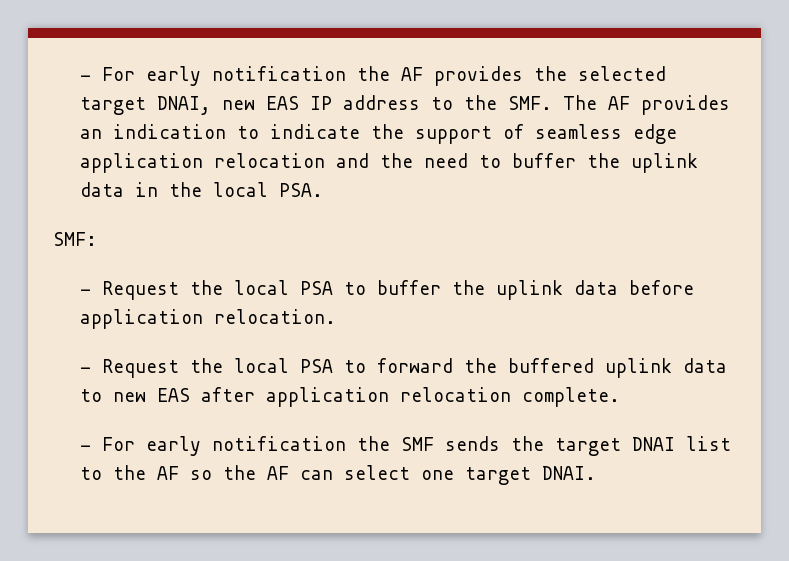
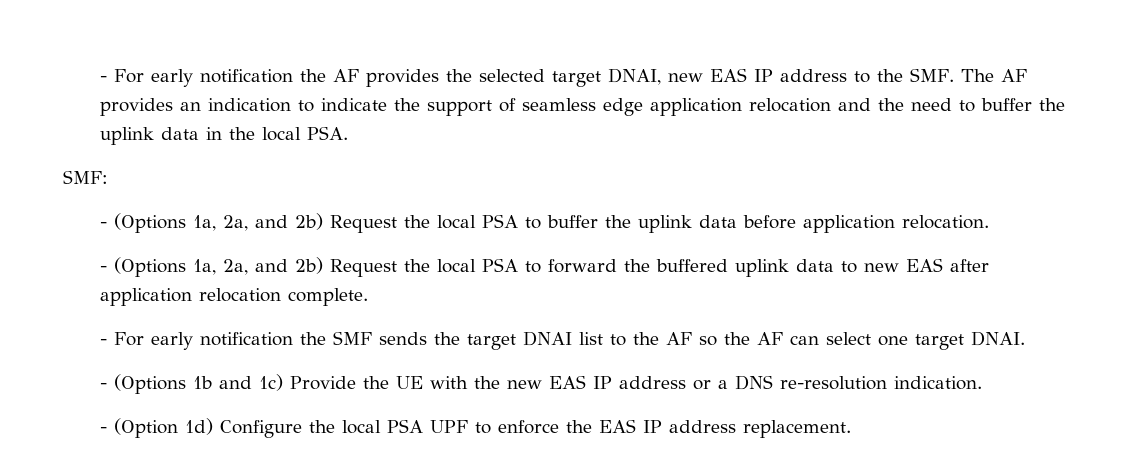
- - Request the local PSA to buffer the uplink data before application relocation.
+ - (Options 1a, 2a, and 2b) Request the local PSA to buffer the uplink data before application relocation.
- - Request the local PSA to forward the buffered uplink data to new EAS after application relocation complete.
+ - (Options 1a, 2a, and 2b) Request the local PSA to forward the buffered uplink data to new EAS after application relocation complete.
+ - (Options 1b and 1c) Provide the UE with the new EAS IP address or a DNS re-resolution indication.
+ - (Option 1d) Configure the local PSA UPF to enforce the EAS IP address replacement.

